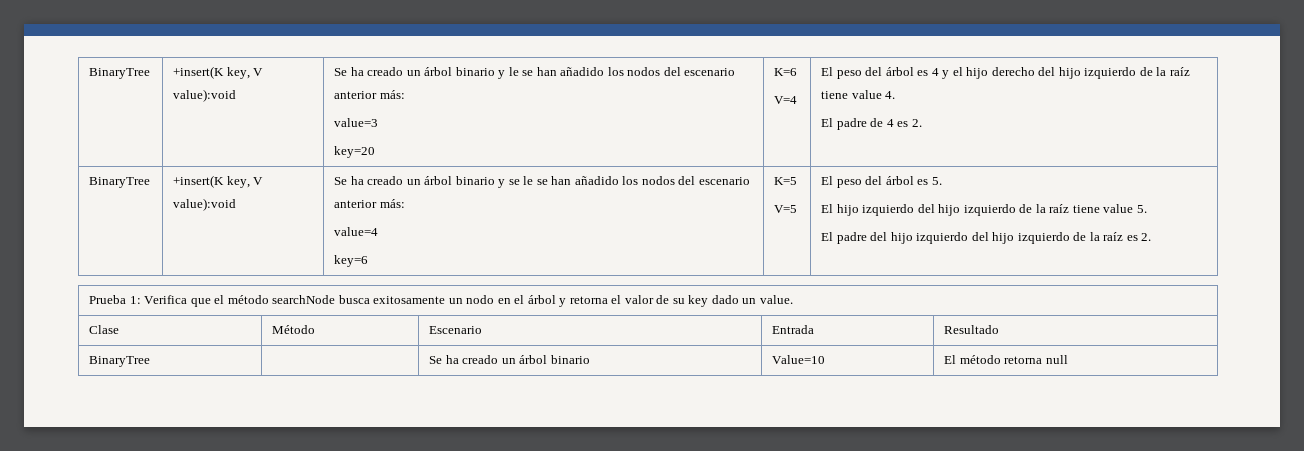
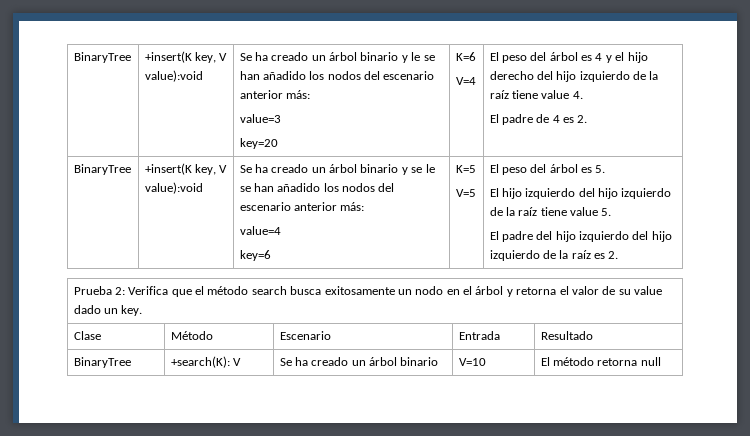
- Prueba 1: Verifica que el método searchNode busca exitosamente un nodo en el árbol y retorna el valor de su key dado un value.
+ Prueba 2: Verifica que el método search busca exitosamente un nodo en el árbol y retorna el valor de su value dado un key.
- BinaryTree | | Se ha creado un árbol binario | Value=10 | El método retorna null
+ BinaryTree | +search(K): V | Se ha creado un árbol binario | V=10 | El método retorna null

